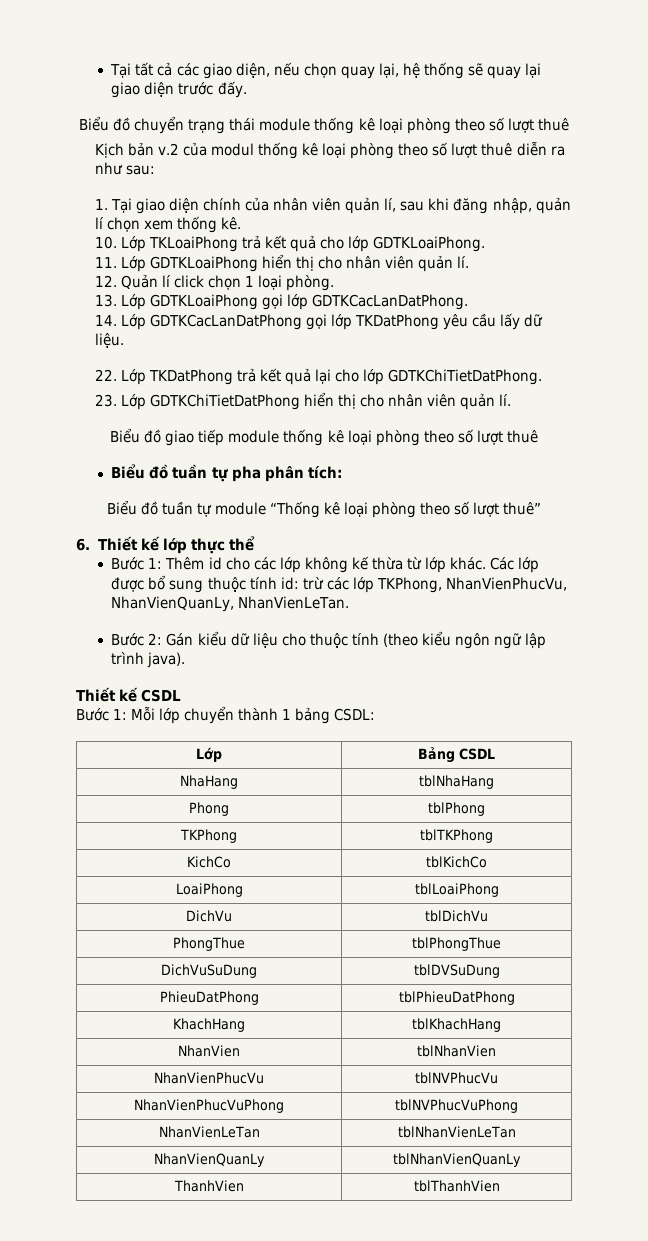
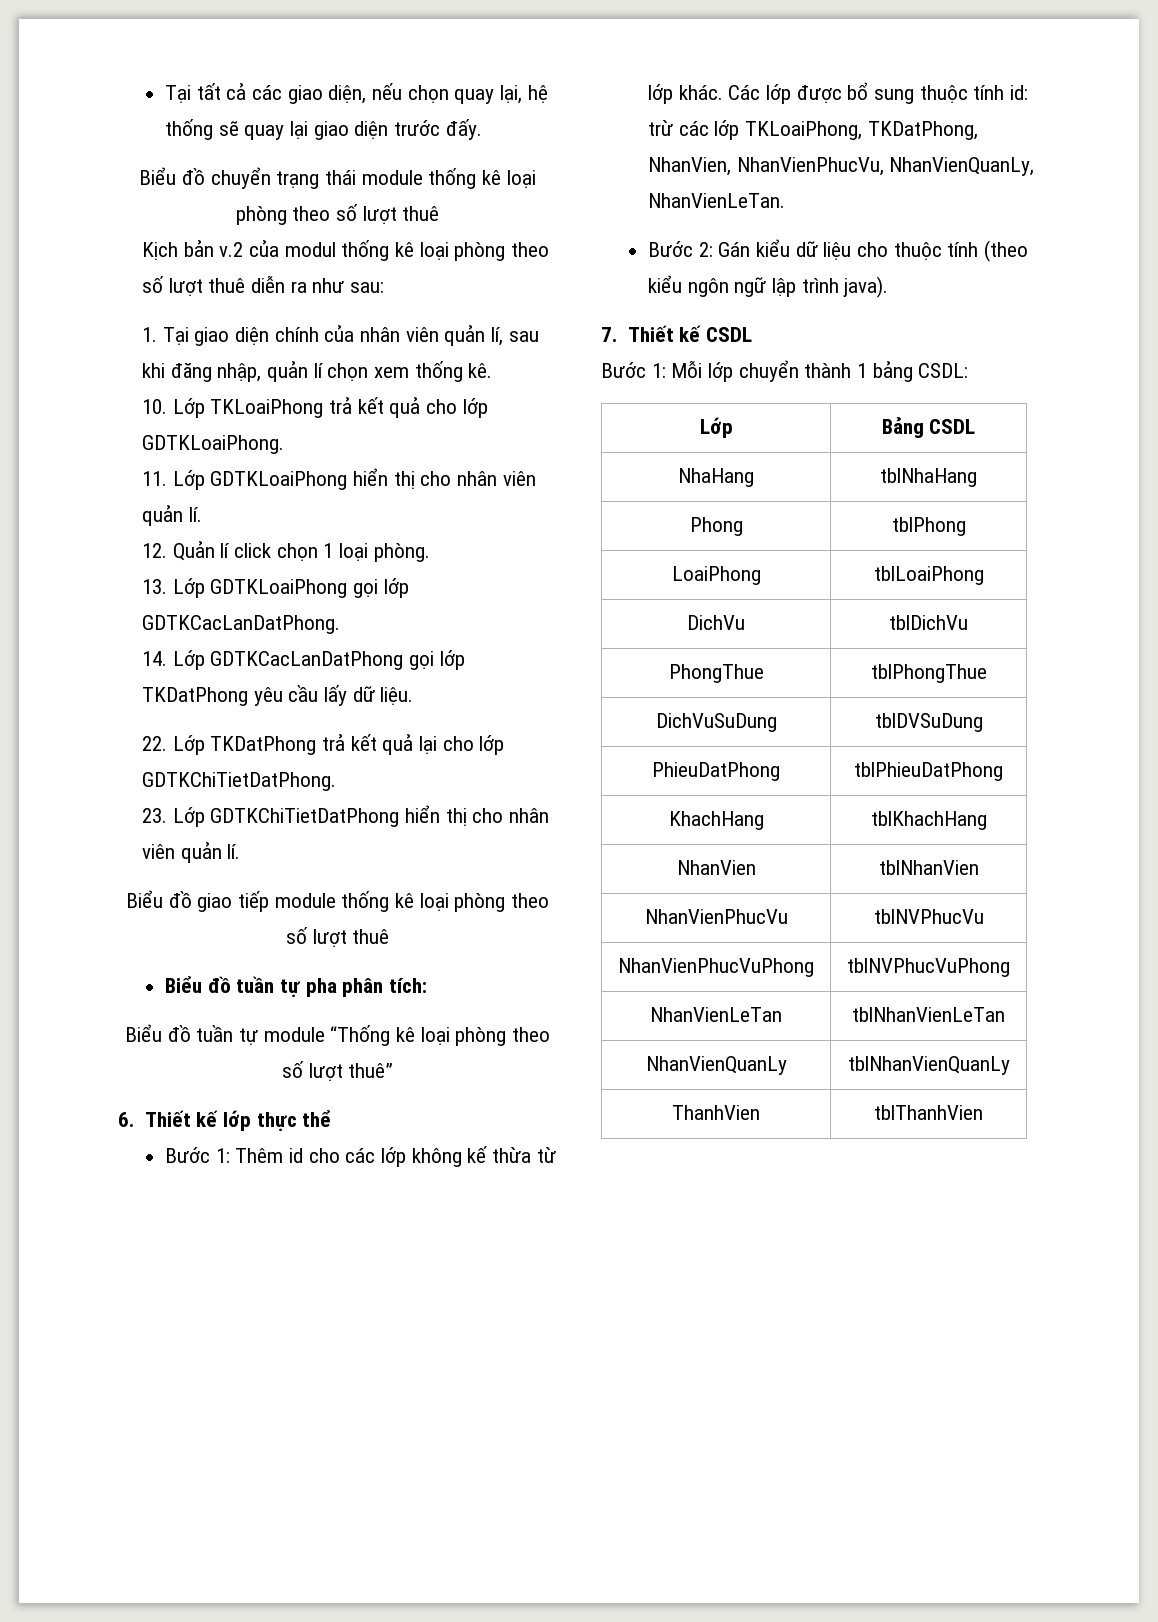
- Các lớp được bổ sung thuộc tính id: trừ các lớp TKPhong, NhanVienPhucVu, NhanVienQuanLy, NhanVienLeTan.
+ Các lớp được bổ sung thuộc tính id: trừ các lớp TKLoaiPhong, TKDatPhong, NhanVien, NhanVienPhucVu, NhanVienQuanLy, NhanVienLeTan.
- Thiết kế CSDL
+ 7. Thiết kế CSDL
- TKPhong | tblTKPhong
- KichCo | tblKichCo

